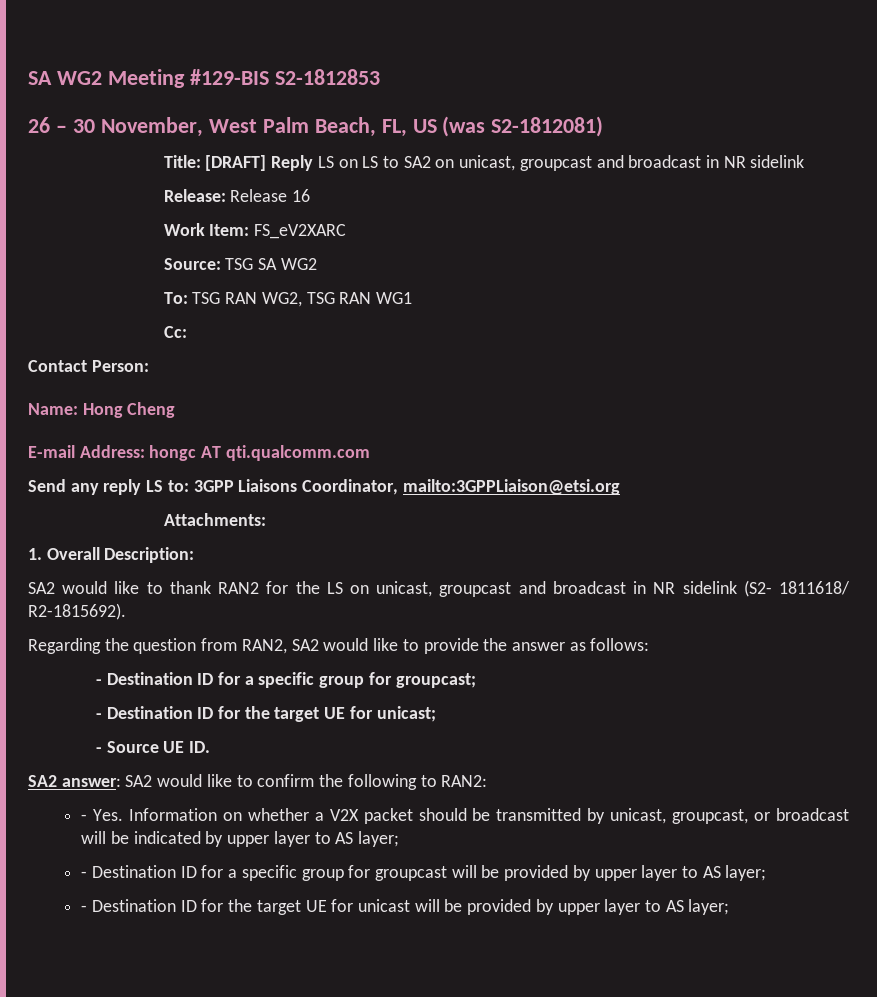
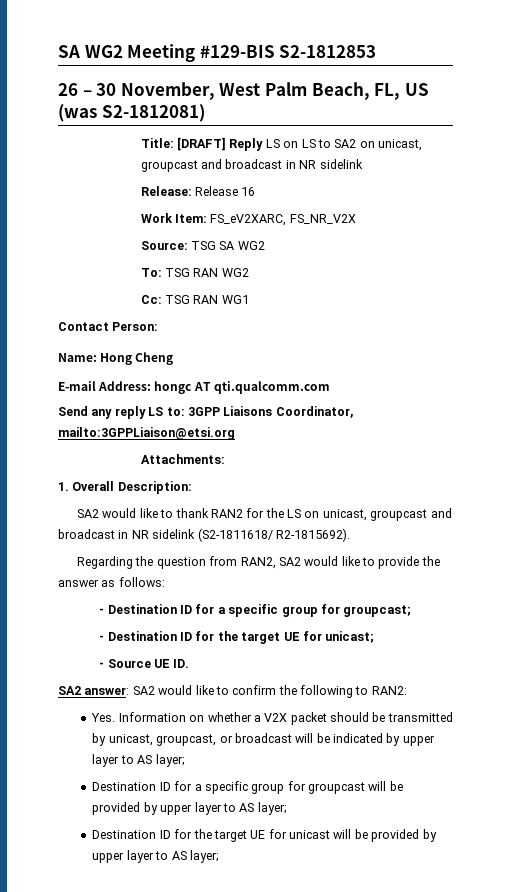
- Work Item: FS_eV2XARC
+ Work Item: FS_eV2XARC, FS_NR_V2X
- To: TSG RAN WG2, TSG RAN WG1
+ To: TSG RAN WG2
+ Cc: TSG RAN WG1
- Cc:
- SA2 would like to thank RAN2 for the LS on unicast, groupcast and broadcast in NR sidelink (S2- 1811618/ R2-1815692).
+ SA2 would like to thank RAN2 for the LS on unicast, groupcast and broadcast in NR sidelink (S2-1811618/ R2-1815692).
- - Yes. Information on whether a V2X packet should be transmitted by unicast, groupcast, or broadcast will be indicated by upper layer to AS layer;
+ Yes. Information on whether a V2X packet should be transmitted by unicast, groupcast, or broadcast will be indicated by upper layer to AS layer;
- - Destination ID for a specific group for groupcast will be provided by upper layer to AS layer;
+ Destination ID for a specific group for groupcast will be provided by upper layer to AS layer;
- - Destination ID for the target UE for unicast will be provided by upper layer to AS layer;
+ Destination ID for the target UE for unicast will be provided by upper layer to AS layer;

